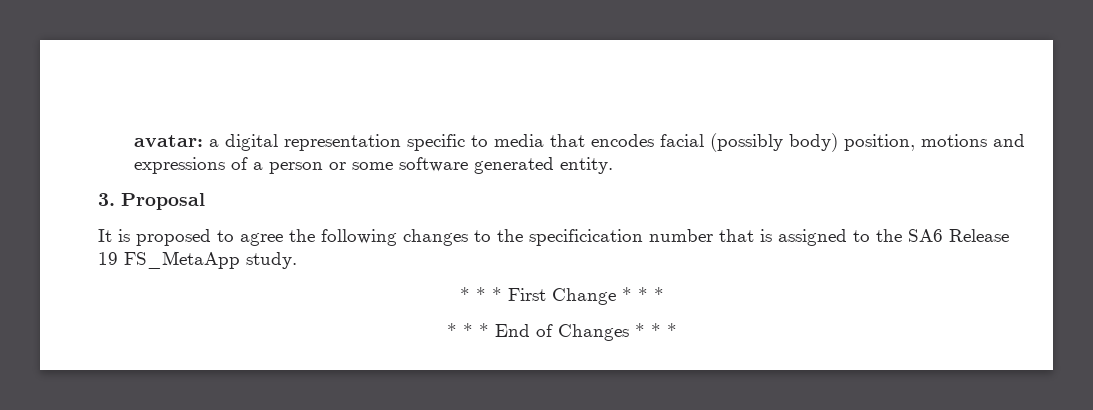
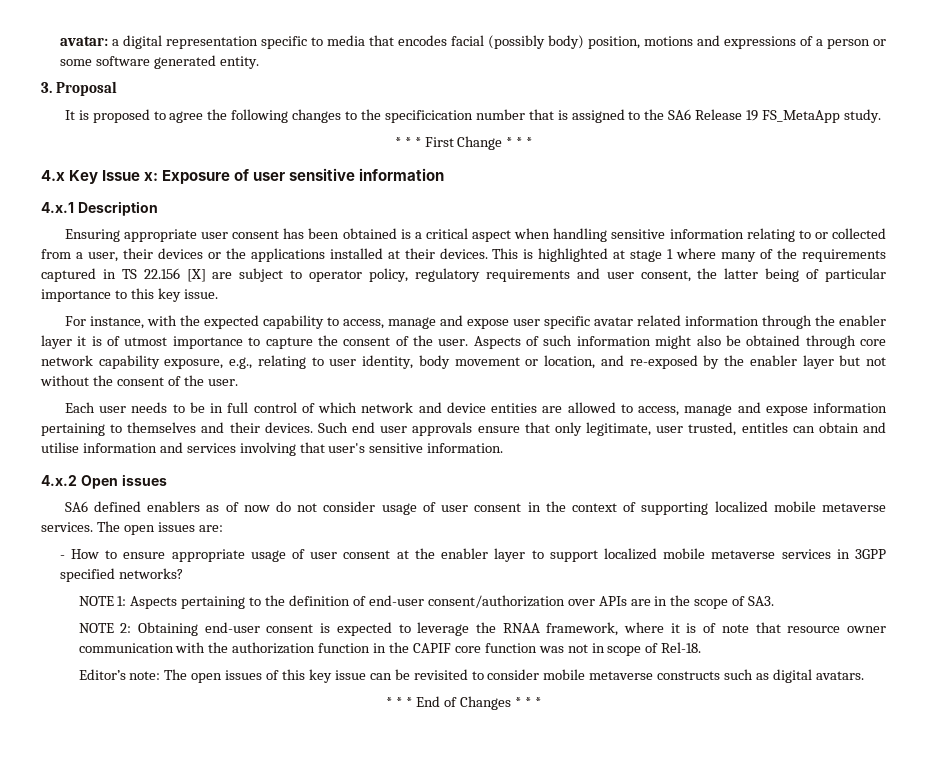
+ 4.x Key Issue x: Exposure of user sensitive information
+ 4.x.1 Description
+ Ensuring appropriate user consent has been obtained is a critical aspect when handling sensitive information relating to or collected from a user, their devices or the applications installed at their devices. This is highlighted at stage 1 where many of the requirements captured in TS 22.156 [X] are subject to operator policy, regulatory requirements and user consent, the latter being of particular importance to this key issue.
+ For instance, with the expected capability to access, manage and expose user specific avatar related information through the enabler layer it is of utmost importance to capture the consent of the user. Aspects of such information might also be obtained through core network capability exposure, e.g., relating to user identity, body movement or location, and re-exposed by the enabler layer but not without the consent of the user.
+ Each user needs to be in full control of which network and device entities are allowed to access, manage and expose information pertaining to themselves and their devices. Such end user approvals ensure that only legitimate, user trusted, entitles can obtain and utilise information and services involving that user's sensitive information.
+ 4.x.2 Open issues
+ SA6 defined enablers as of now do not consider usage of user consent in the context of supporting localized mobile metaverse services. The open issues are:
+ - How to ensure appropriate usage of user consent at the enabler layer to support localized mobile metaverse services in 3GPP specified networks?
+ NOTE 1: Aspects pertaining to the definition of end-user consent/authorization over APIs are in the scope of SA3.
+ NOTE 2: Obtaining end-user consent is expected to leverage the RNAA framework, where it is of note that resource owner communication with the authorization function in the CAPIF core function was not in scope of Rel-18.
+ Editor’s note: The open issues of this key issue can be revisited to consider mobile metaverse constructs such as digital avatars.

